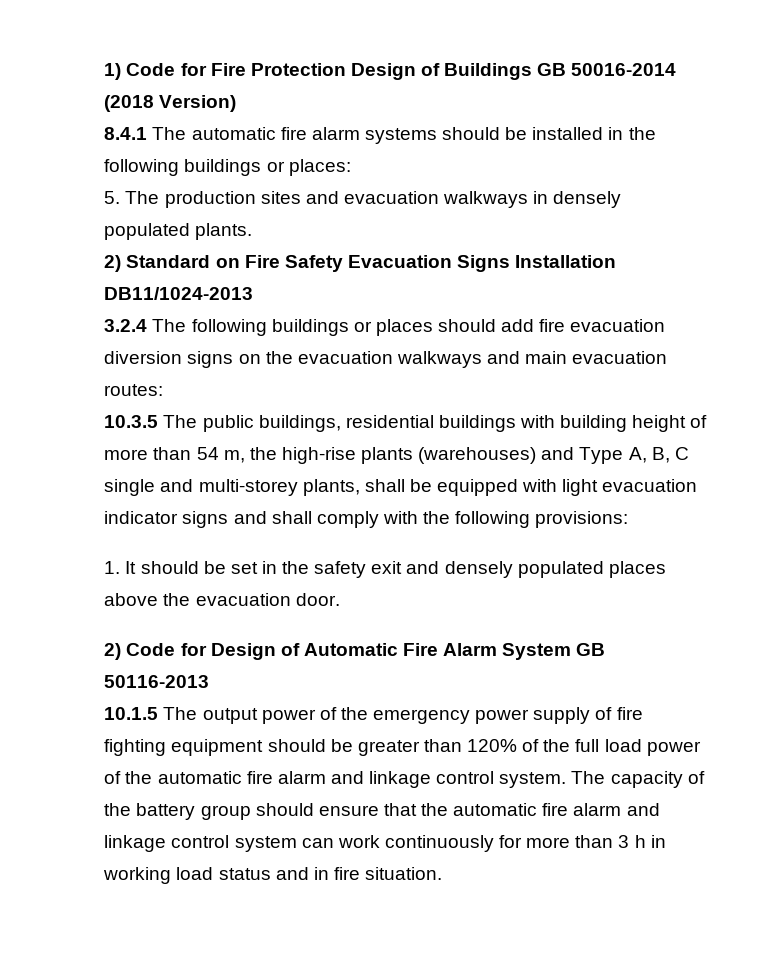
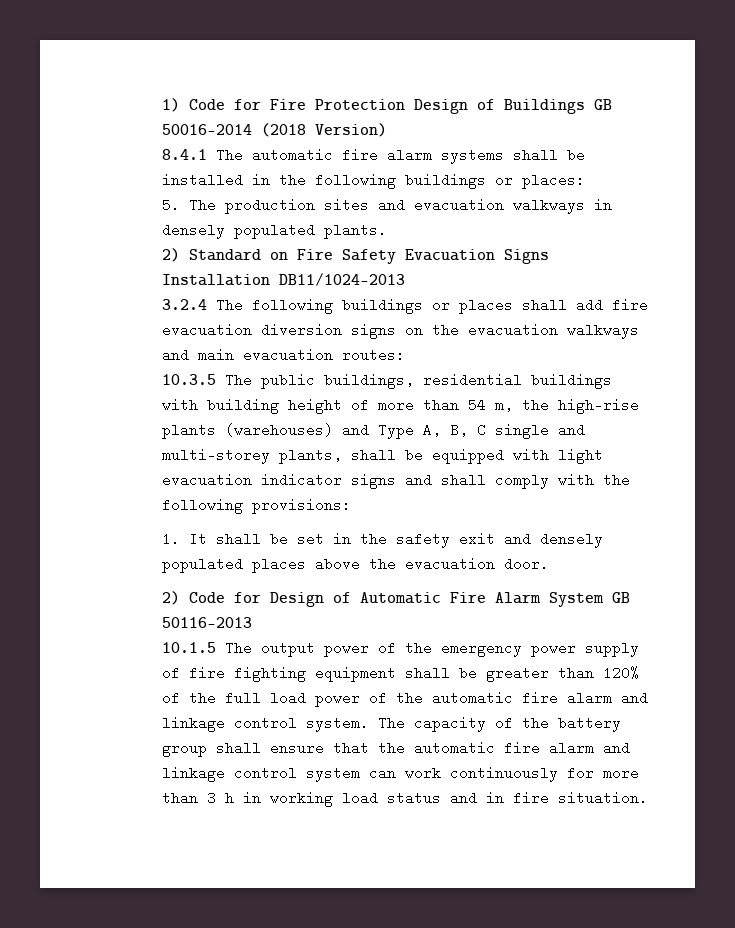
- 8.4.1 The automatic fire alarm systems should be installed in the following buildings or places:
+ 8.4.1 The automatic fire alarm systems shall be installed in the following buildings or places:
- 3.2.4 The following buildings or places should add fire evacuation diversion signs on the evacuation walkways and main evacuation routes:
+ 3.2.4 The following buildings or places shall add fire evacuation diversion signs on the evacuation walkways and main evacuation routes:
- 1. It should be set in the safety exit and densely populated places above the evacuation door.
+ 1. It shall be set in the safety exit and densely populated places above the evacuation door.
- 10.1.5 The output power of the emergency power supply of fire fighting equipment should be greater than 120% of the full load power of the automatic fire alarm and linkage control system.
+ 10.1.5 The output power of the emergency power supply of fire fighting equipment shall be greater than 120% of the full load power of the automatic fire alarm and linkage control system.
- The capacity of the battery group should ensure that the automatic fire alarm and linkage control system can work continuously for more than 3 h in working load status and in fire situation.
+ The capacity of the battery group shall ensure that the automatic fire alarm and linkage control system can work continuously for more than 3 h in working load status and in fire situation.

